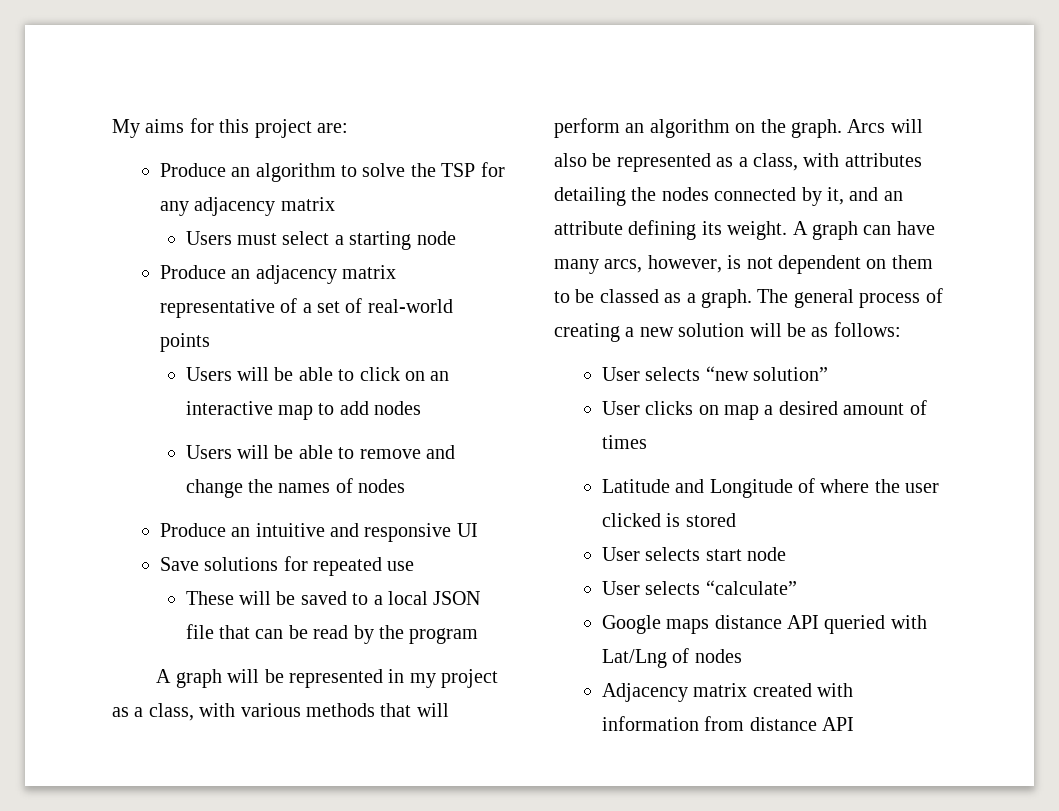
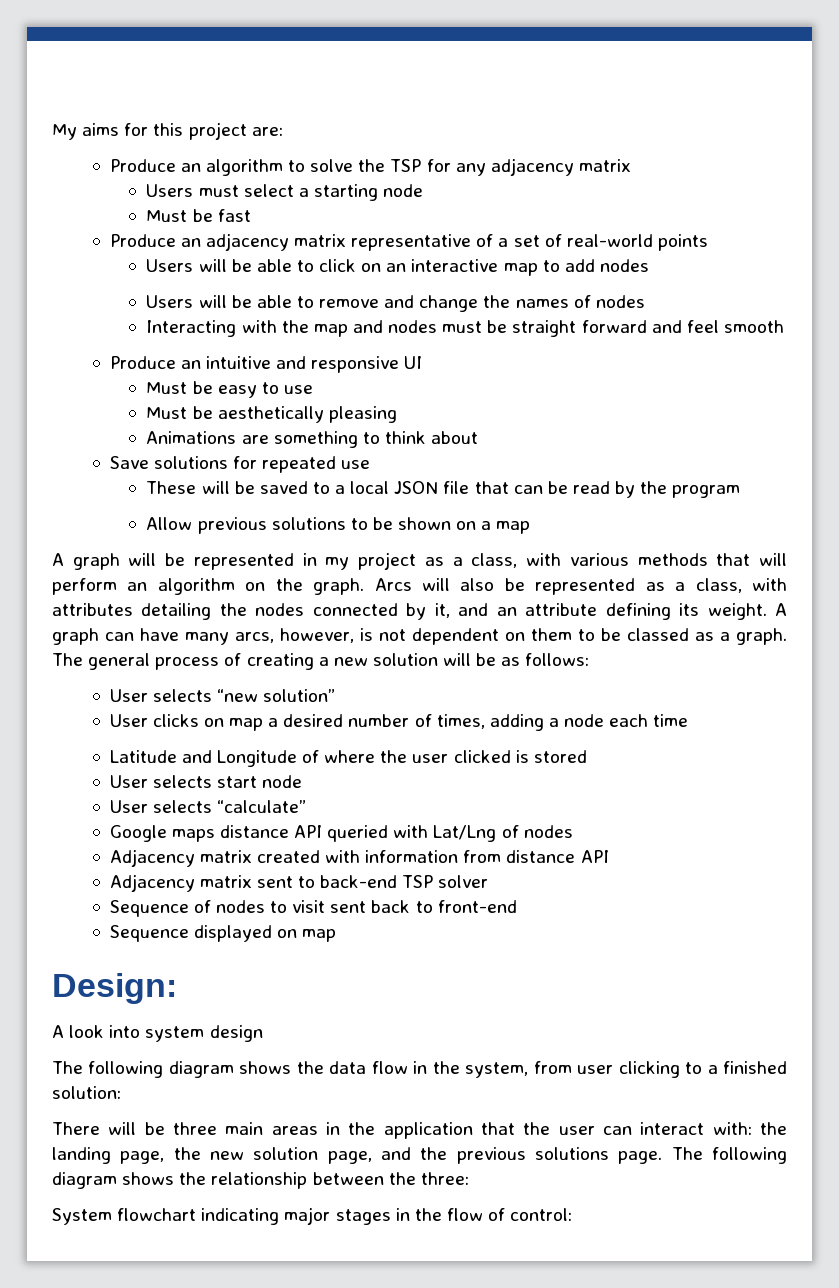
+ Must be fast
+ Interacting with the map and nodes must be straight forward and feel smooth
+ Must be easy to use
+ Must be aesthetically pleasing
+ Animations are something to think about
+ Allow previous solutions to be shown on a map
- User clicks on map a desired amount of times
+ User clicks on map a desired number of times, adding a node each time
+ Adjacency matrix sent to back-end TSP solver
+ Sequence of nodes to visit sent back to front-end
+ Sequence displayed on map
+ Design:
+ A look into system design
+ The following diagram shows the data flow in the system, from user clicking to a finished solution:
+ There will be three main areas in the application that the user can interact with: the landing page, the new solution page, and the previous solutions page. The following diagram shows the relationship between the three:
+ System flowchart indicating major stages in the flow of control:

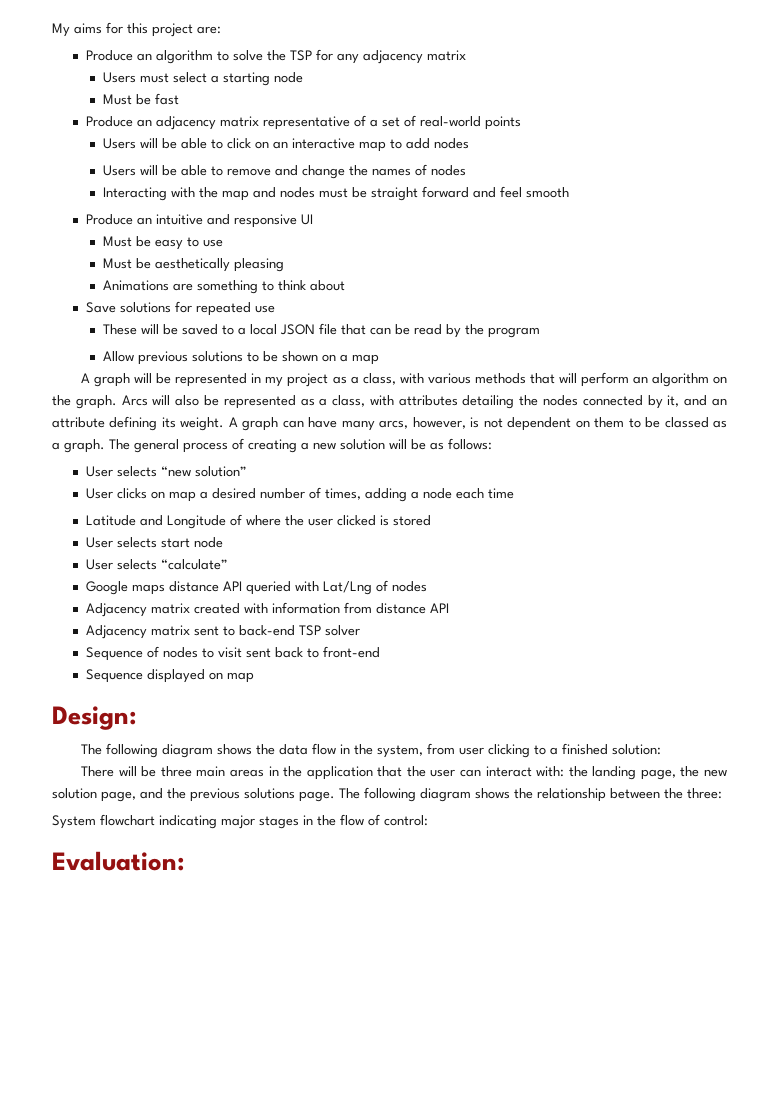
- A look into system design
+ Evaluation:

